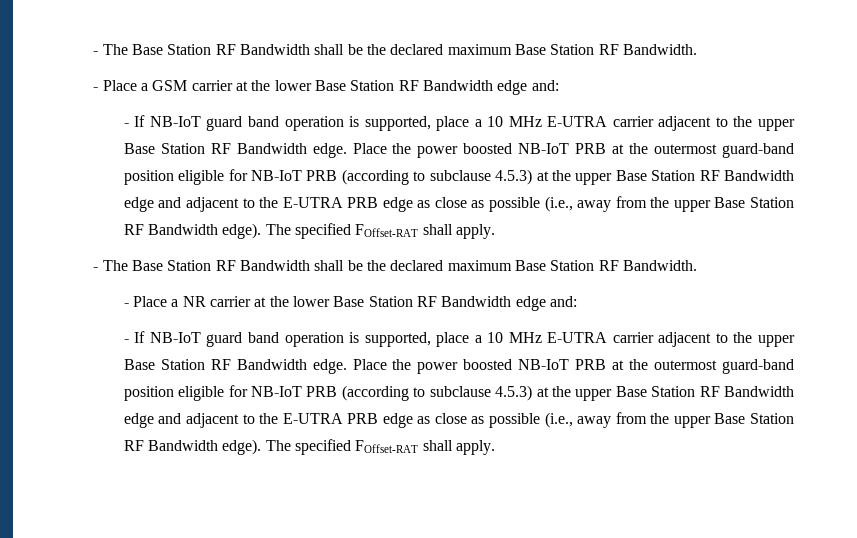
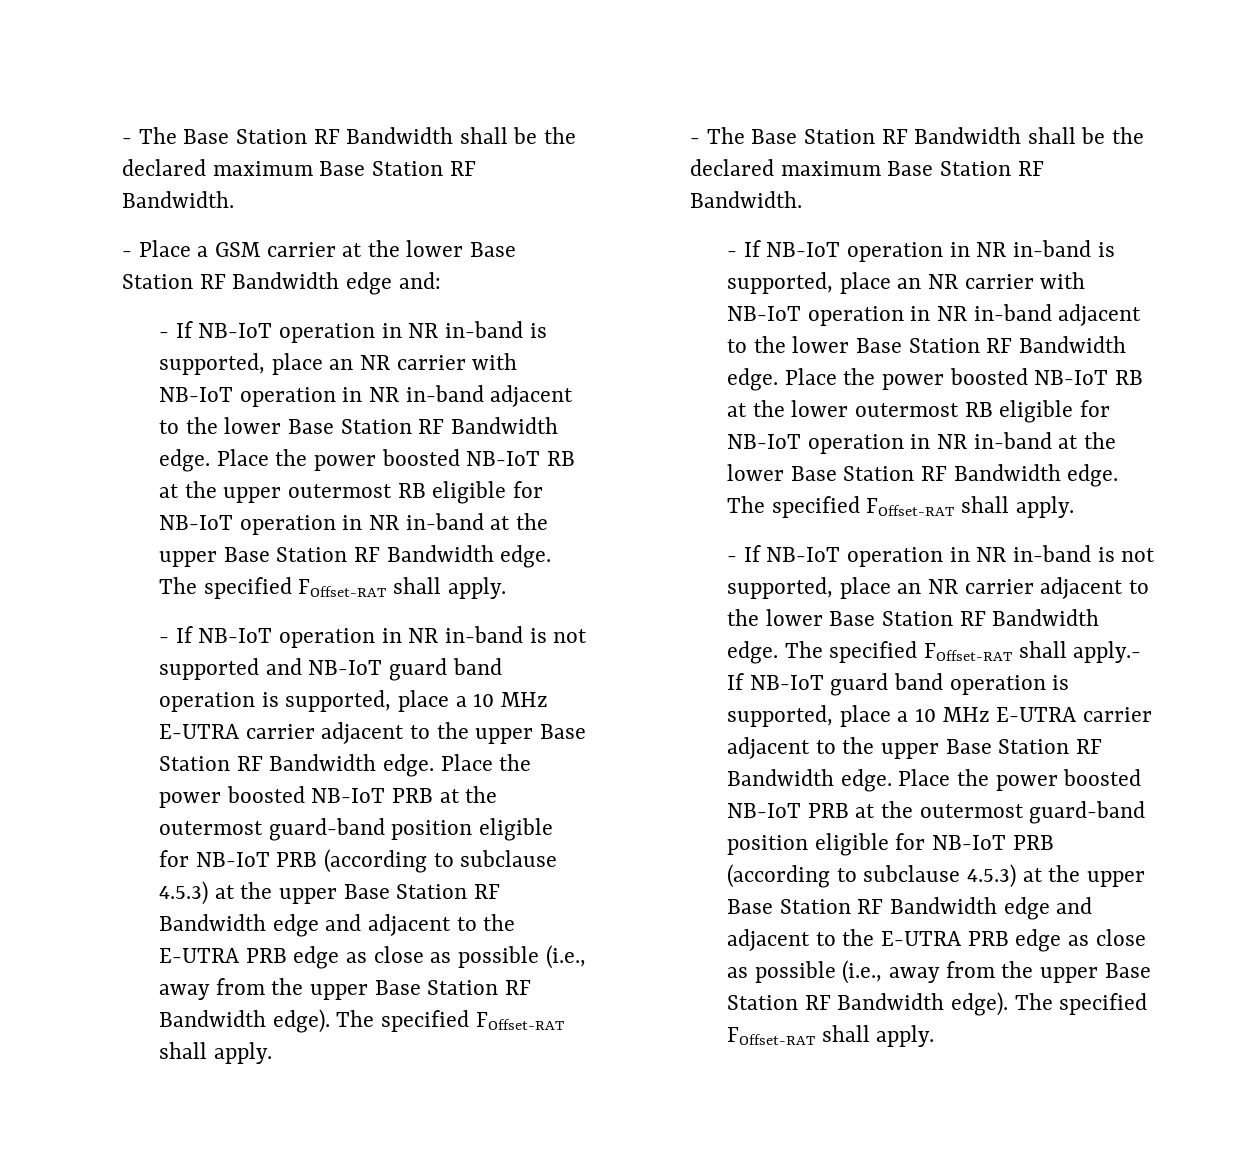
  - Place a GSM carrier at the lower Base Station RF Bandwidth edge and:
- - If NB-IoT guard band operation is supported, place a 10 MHz E-UTRA carrier adjacent to the upper Base Station RF Bandwidth edge.
+ - If NB-IoT operation in NR in-band is supported, place an NR carrier with NB-IoT operation in NR in-band adjacent to the lower Base Station RF Bandwidth edge. Place the power boosted NB-IoT RB at the upper outermost RB eligible for NB-IoT operation in NR in-band at the upper Base Station RF Bandwidth edge. The specified FOffset-RAT shall apply.
+ - If NB-IoT operation in NR in-band is not supported and NB-IoT guard band operation is supported, place a 10 MHz E-UTRA carrier adjacent to the upper Base Station RF Bandwidth edge.
- - Place a NR carrier at the lower Base Station RF Bandwidth edge and:
- - If NB-IoT guard band operation is supported, place a 10 MHz E-UTRA carrier adjacent to the upper Base Station RF Bandwidth edge.
+ - If NB-IoT operation in NR in-band is supported, place an NR carrier with NB-IoT operation in NR in-band adjacent to the lower Base Station RF Bandwidth edge. Place the power boosted NB-IoT RB at the lower outermost RB eligible for NB-IoT operation in NR in-band at the lower Base Station RF Bandwidth edge. The specified FOffset-RAT shall apply.
+ - If NB-IoT operation in NR in-band is not supported, place an NR carrier adjacent to the lower Base Station RF Bandwidth edge. The specified FOffset-RAT shall apply.- If NB-IoT guard band operation is supported, place a 10 MHz E-UTRA carrier adjacent to the upper Base Station RF Bandwidth edge.

